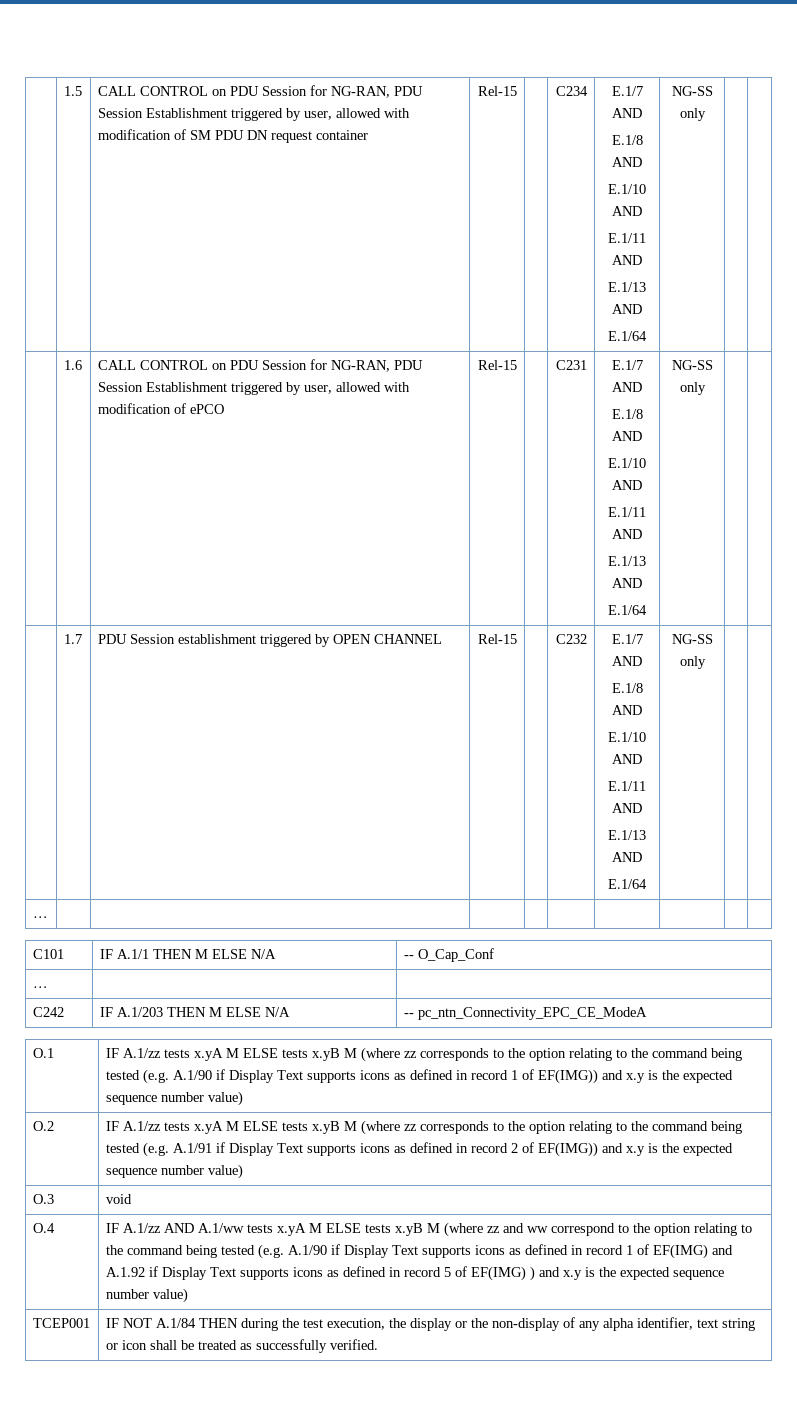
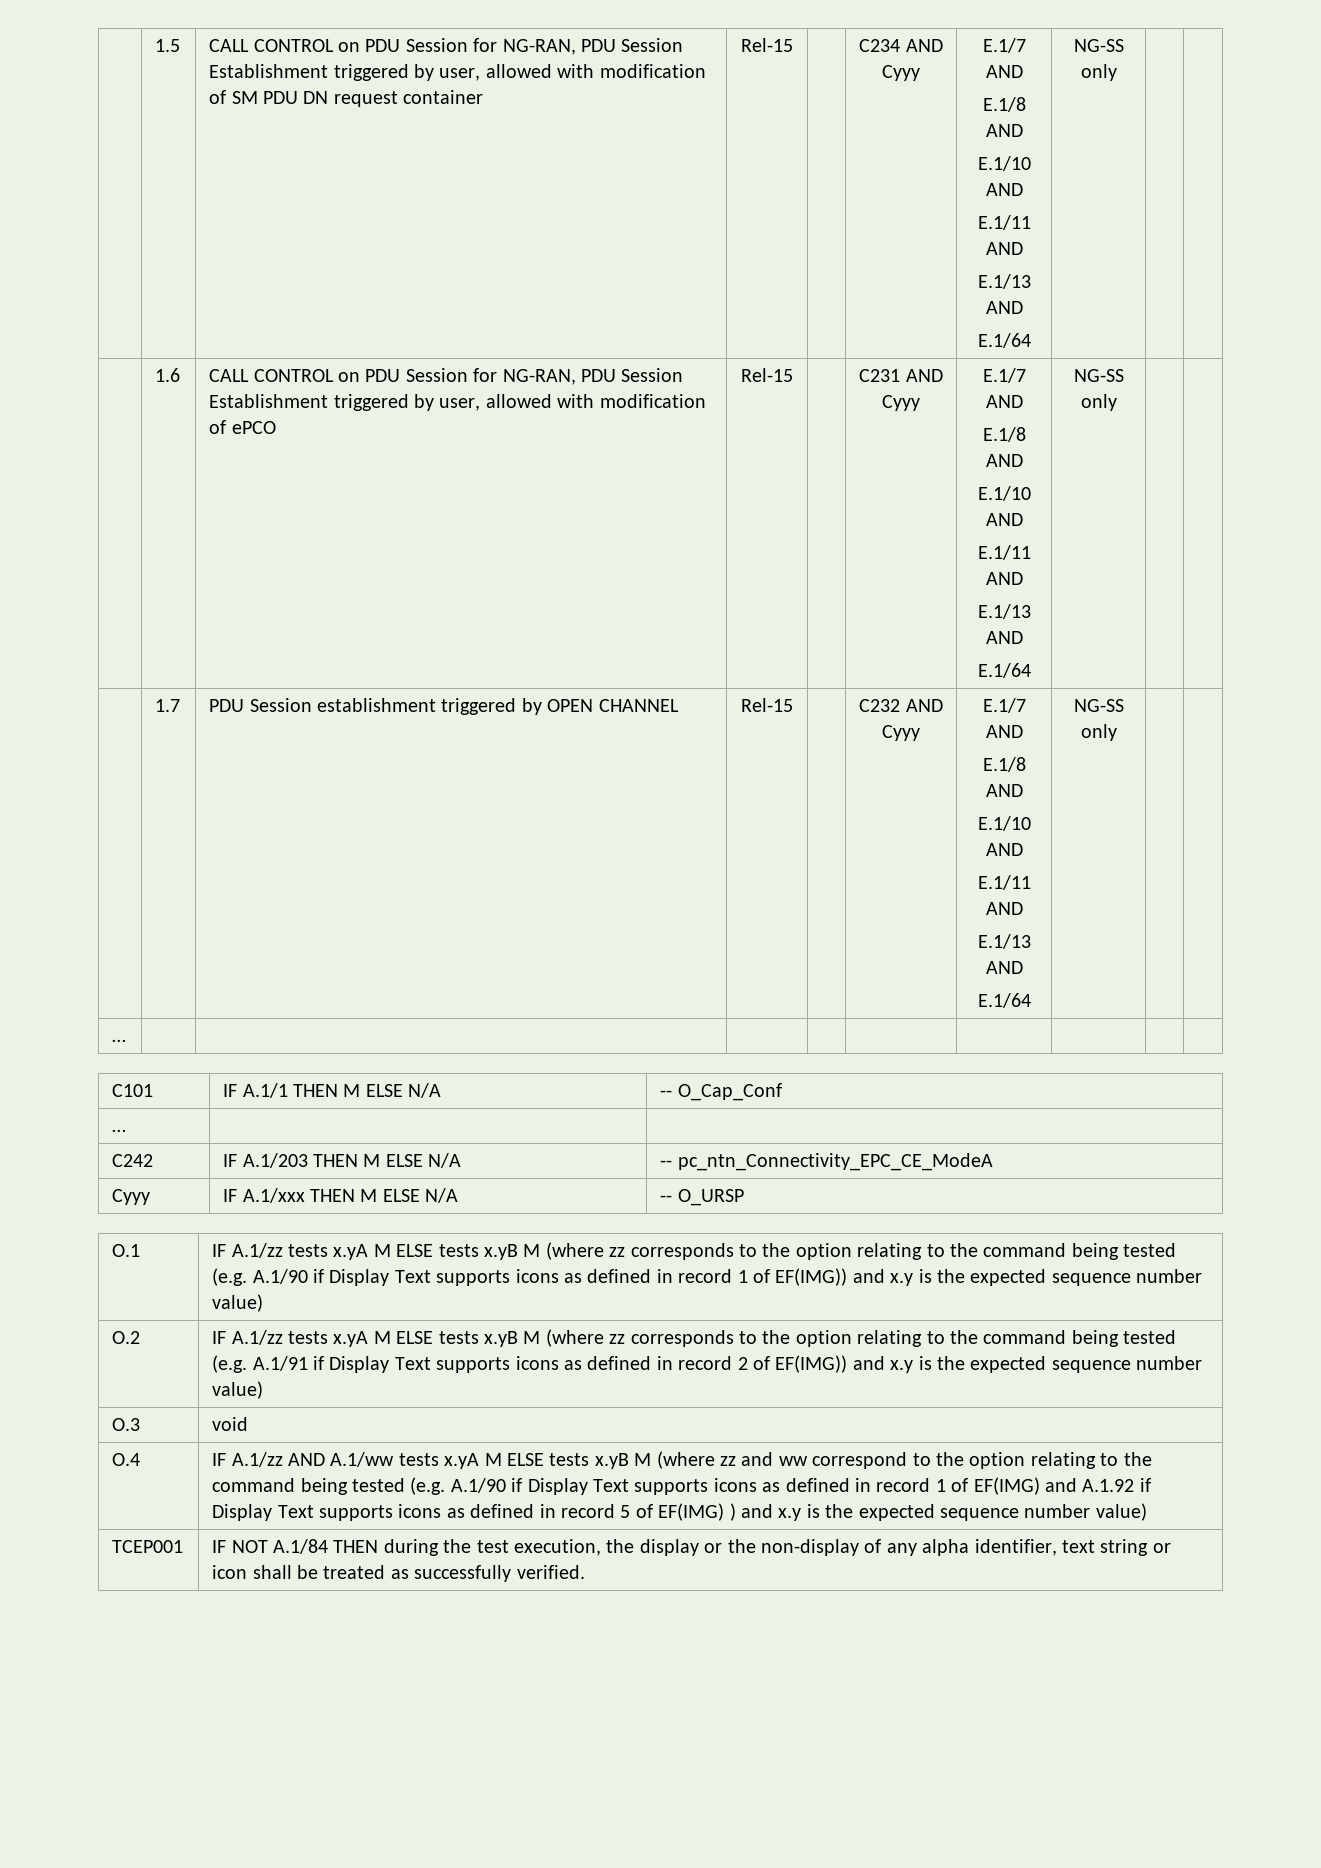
- | 1.5 | CALL CONTROL on PDU Session for NG-RAN, PDU Session Establishment triggered by user, allowed with modification of SM PDU DN request container | Rel-15 | | C234 | E.1/7 AND
+ | 1.5 | CALL CONTROL on PDU Session for NG-RAN, PDU Session Establishment triggered by user, allowed with modification of SM PDU DN request container | Rel-15 | | C234 AND Cyyy | E.1/7 AND
- | 1.6 | CALL CONTROL on PDU Session for NG-RAN, PDU Session Establishment triggered by user, allowed with modification of ePCO | Rel-15 | | C231 | E.1/7 AND
+ | 1.6 | CALL CONTROL on PDU Session for NG-RAN, PDU Session Establishment triggered by user, allowed with modification of ePCO | Rel-15 | | C231 AND Cyyy | E.1/7 AND
- | 1.7 | PDU Session establishment triggered by OPEN CHANNEL | Rel-15 | | C232 | E.1/7 AND
+ | 1.7 | PDU Session establishment triggered by OPEN CHANNEL | Rel-15 | | C232 AND Cyyy | E.1/7 AND
+ Cyyy | IF A.1/xxx THEN M ELSE N/A | -- O_URSP

